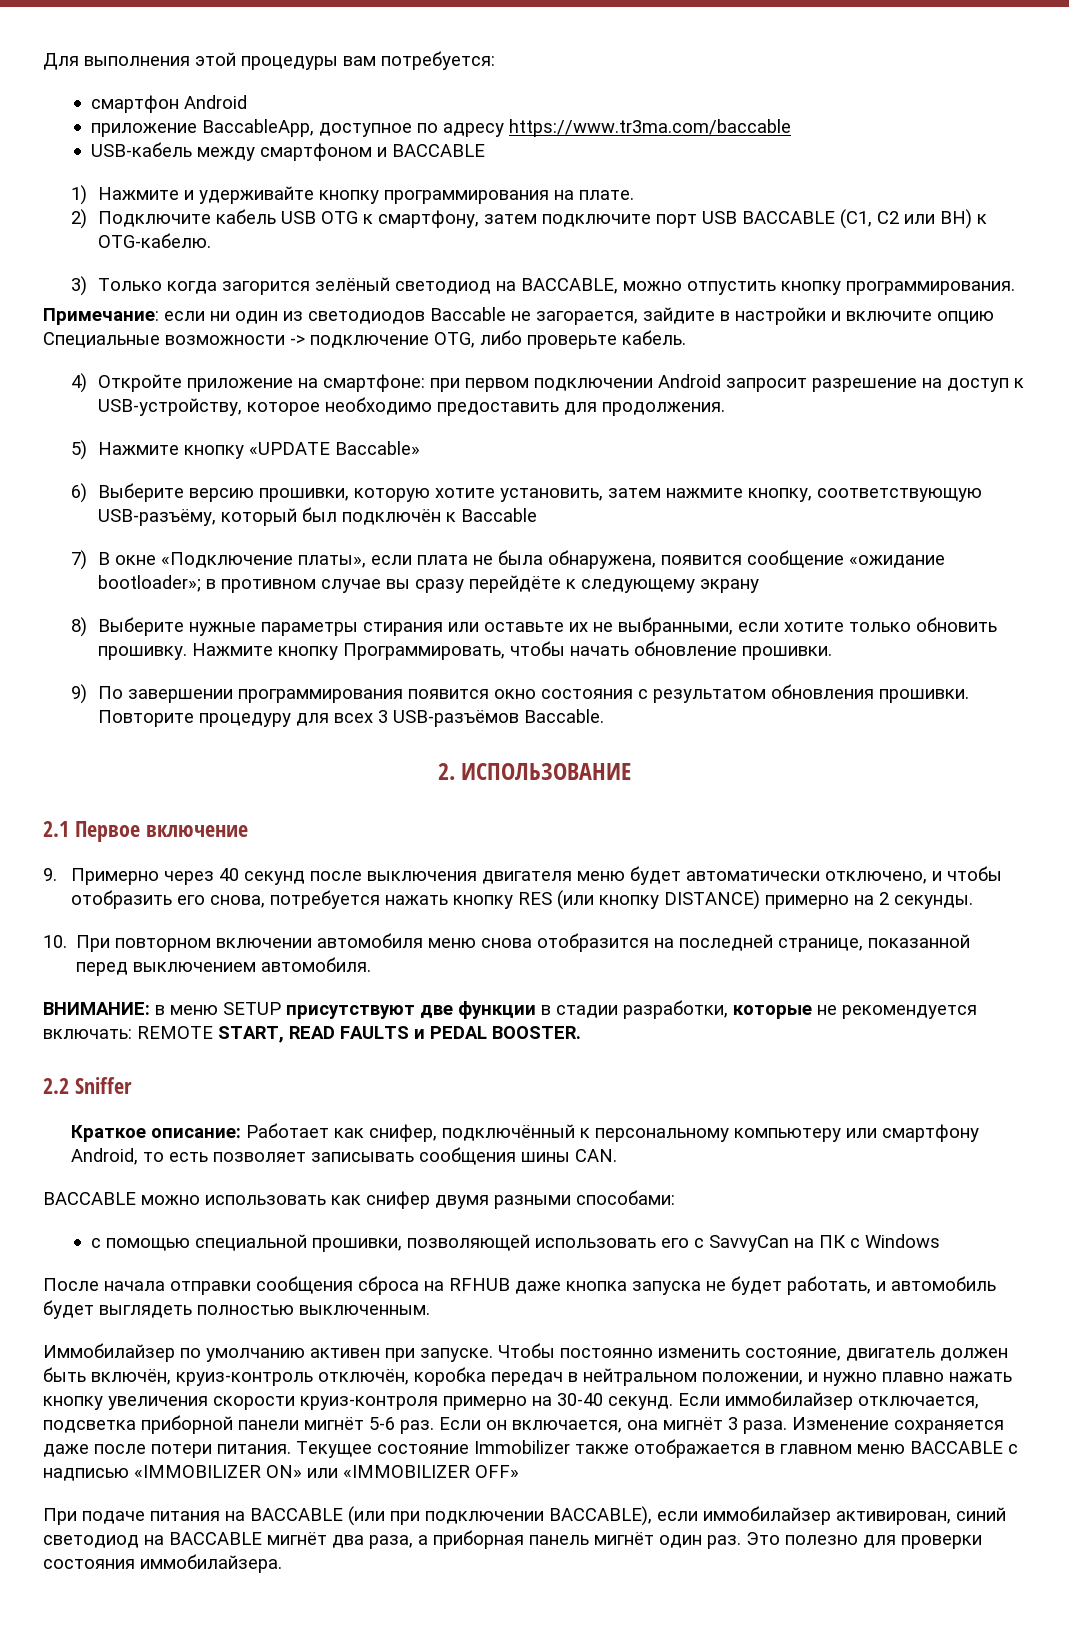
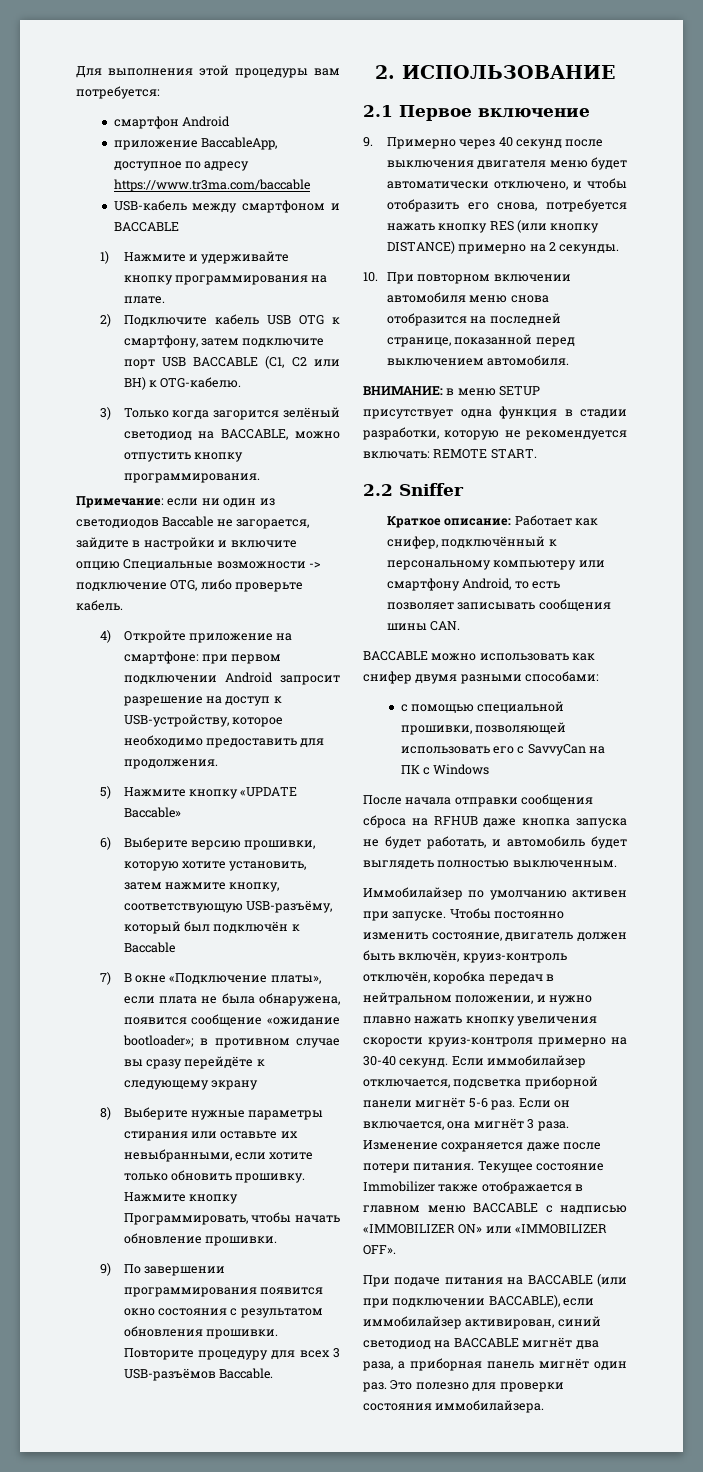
- 8) Выберите нужные параметры стирания или оставьте их не выбранными, если хотите только обновить прошивку.
+ 8) Выберите нужные параметры стирания или оставьте их невыбранными, если хотите только обновить прошивку.
- ВНИМАНИЕ: в меню SETUP присутствуют две функции в стадии разработки, которые не рекомендуется включать: REMOTE START, READ FAULTS и PEDAL BOOSTER.
+ ВНИМАНИЕ: в меню SETUP присутствует одна функция в стадии разработки, которую не рекомендуется включать: REMOTE START.
- Текущее состояние Immobilizer также отображается в главном меню BACCABLE с надписью «IMMOBILIZER ON» или «IMMOBILIZER OFF»
+ Текущее состояние Immobilizer также отображается в главном меню BACCABLE с надписью «IMMOBILIZER ON» или «IMMOBILIZER OFF».

